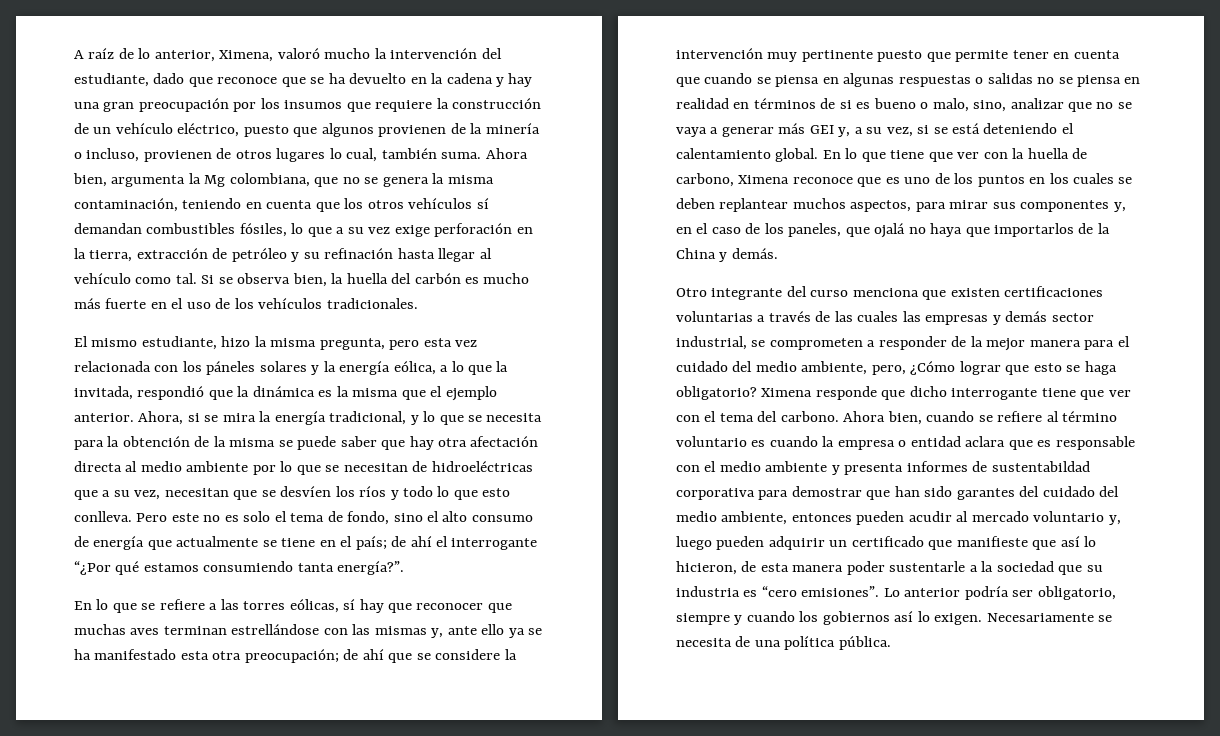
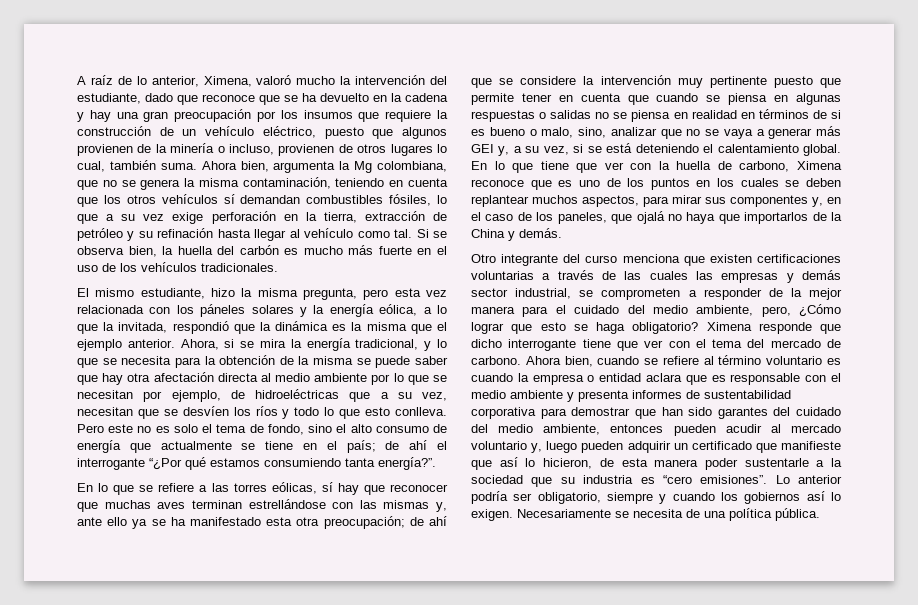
- Ahora, si se mira la energía tradicional, y lo que se necesita para la obtención de la misma se puede saber que hay otra afectación directa al medio ambiente por lo que se necesitan de hidroeléctricas que a su vez, necesitan que se desvíen los ríos y todo lo que esto conlleva.
+ Ahora, si se mira la energía tradicional, y lo que se necesita para la obtención de la misma se puede saber que hay otra afectación directa al medio ambiente por lo que se necesitan por ejemplo, de hidroeléctricas que a su vez, necesitan que se desvíen los ríos y todo lo que esto conlleva.
- Ximena responde que dicho interrogante tiene que ver con el tema del carbono.
+ Ximena responde que dicho interrogante tiene que ver con el tema del mercado de carbono.
- Ahora bien, cuando se refiere al término voluntario es cuando la empresa o entidad aclara que es responsable con el medio ambiente y presenta informes de sustentabildad corporativa para demostrar que han sido garantes del cuidado del medio ambiente, entonces pueden acudir al mercado voluntario y, luego pueden adquirir un certificado que manifieste que así lo hicieron, de esta manera poder sustentarle a la sociedad que su industria es “cero emisiones”.
+ Ahora bien, cuando se refiere al término voluntario es cuando la empresa o entidad aclara que es responsable con el medio ambiente y presenta informes de sustentabilidad corporativa para demostrar que han sido garantes del cuidado del medio ambiente, entonces pueden acudir al mercado voluntario y, luego pueden adquirir un certificado que manifieste que así lo hicieron, de esta manera poder sustentarle a la sociedad que su industria es “cero emisiones”.

